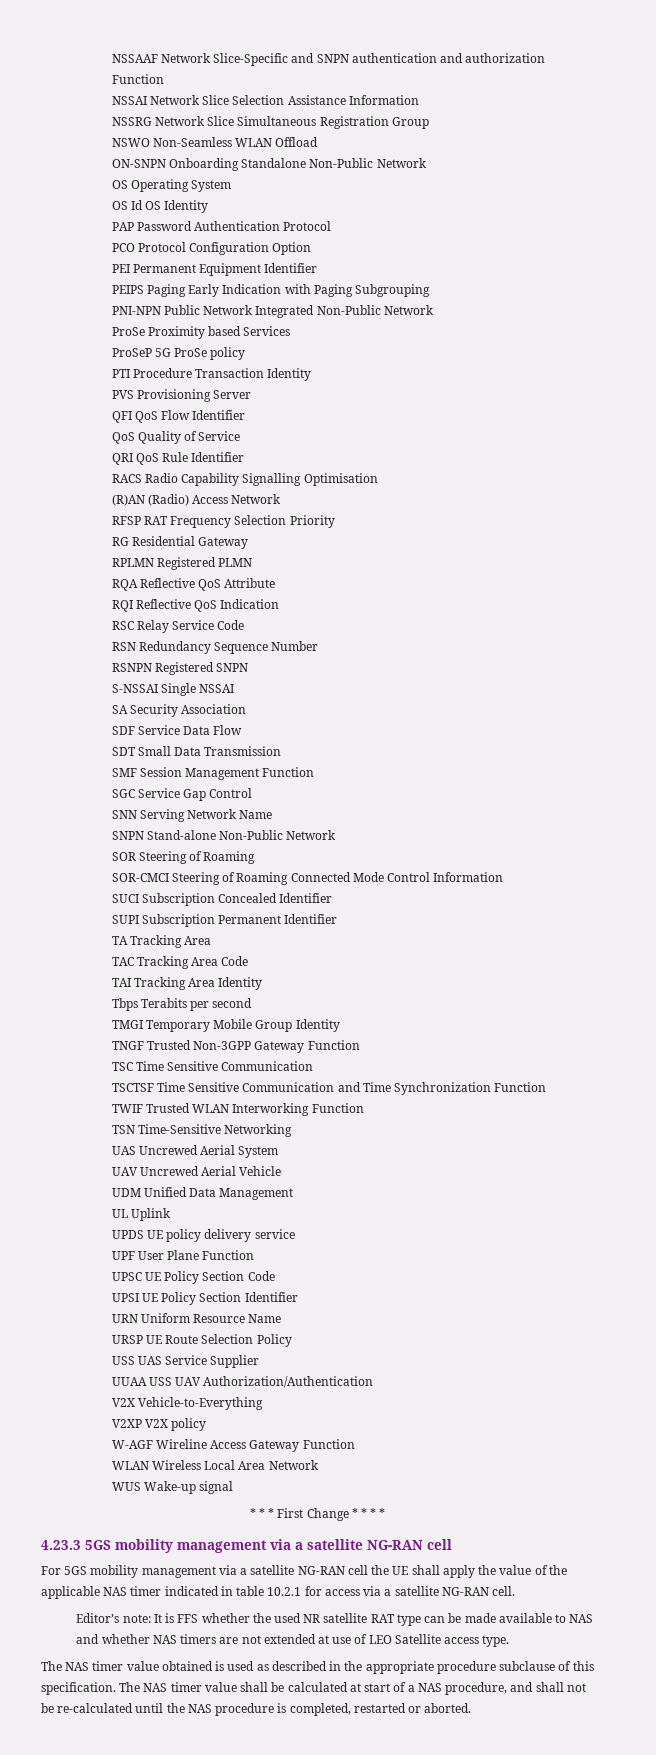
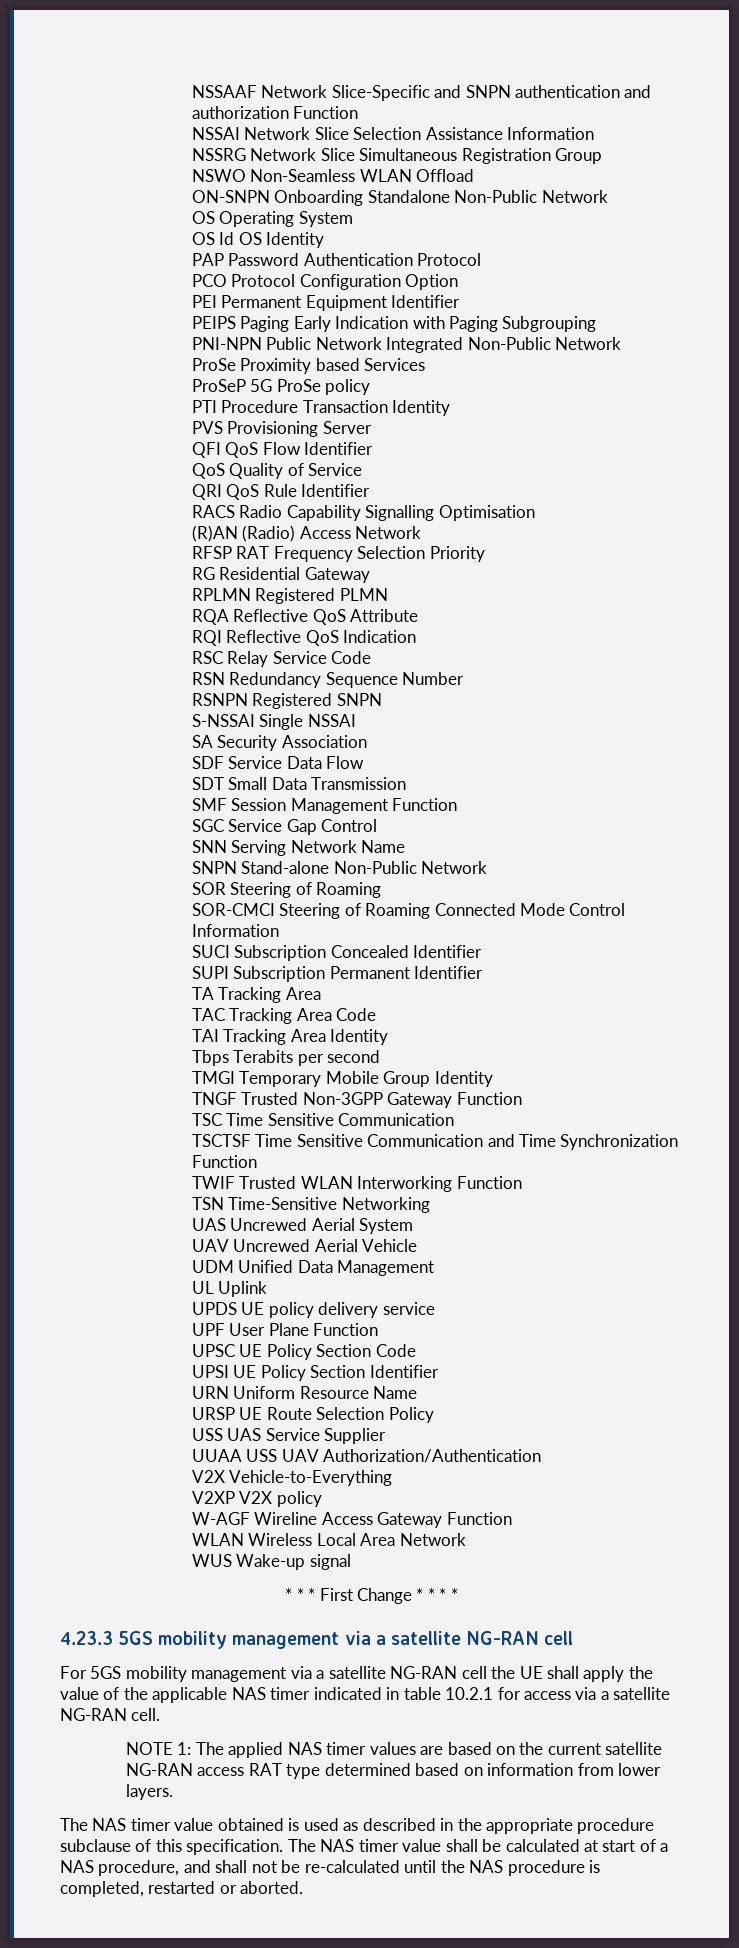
- Editor’s note: It is FFS whether the used NR satellite RAT type can be made available to NAS and whether NAS timers are not extended at use of LEO Satellite access type.
+ NOTE 1: The applied NAS timer values are based on the current satellite NG-RAN access RAT type determined based on information from lower layers.

